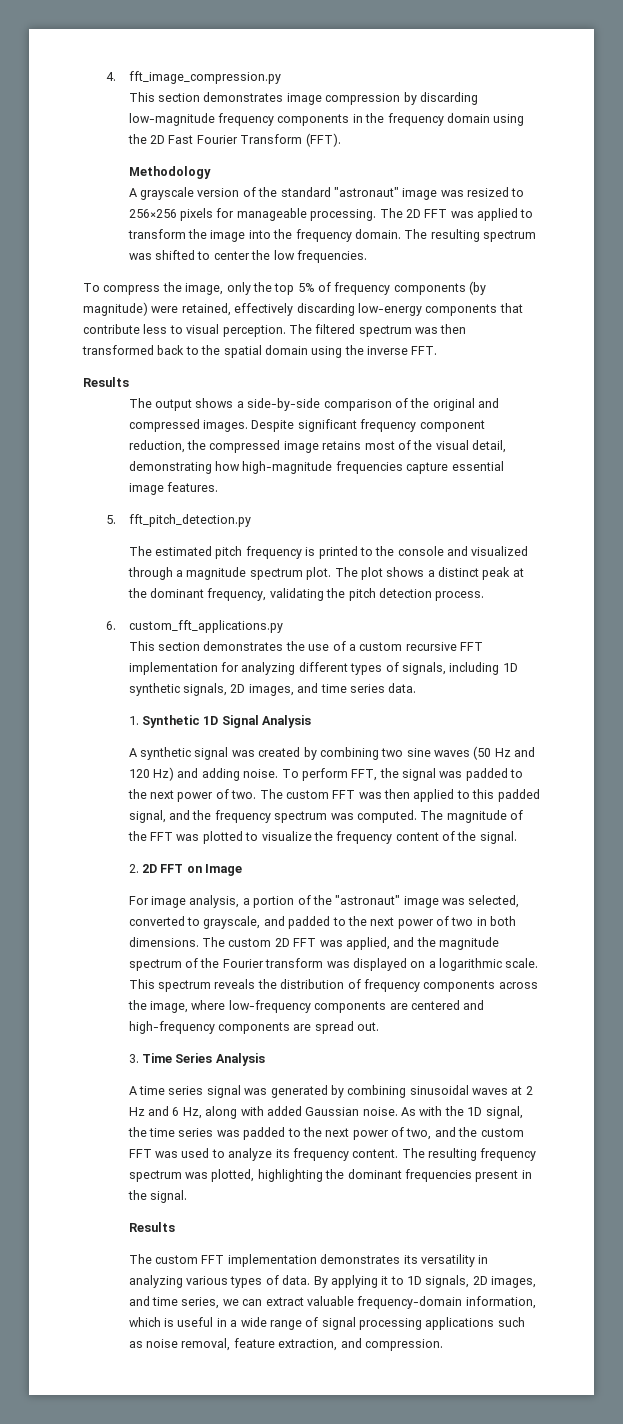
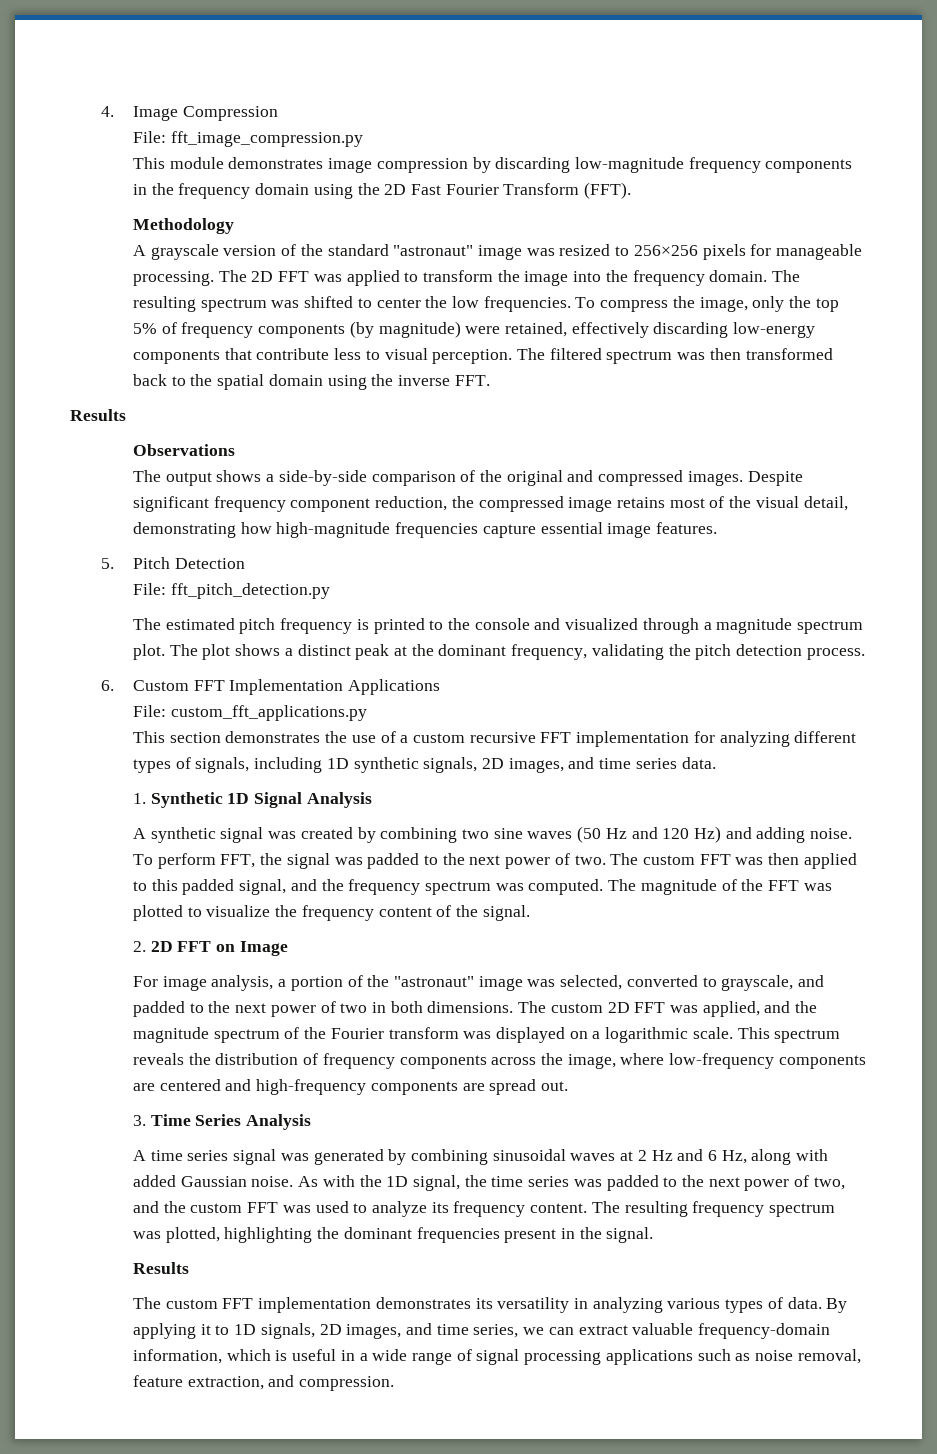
- 4. fft_image_compression.py
+ 4. Image Compression
+ File: fft_image_compression.py
- This section demonstrates image compression by discarding low-magnitude frequency components in the frequency domain using the 2D Fast Fourier Transform (FFT).
+ This module demonstrates image compression by discarding low-magnitude frequency components in the frequency domain using the 2D Fast Fourier Transform (FFT).
- The resulting spectrum was shifted to center the low frequencies.
- To compress the image, only the top 5% of frequency components (by magnitude) were retained, effectively discarding low-energy components that contribute less to visual perception.
+ The resulting spectrum was shifted to center the low frequencies. To compress the image, only the top 5% of frequency components (by magnitude) were retained, effectively discarding low-energy components that contribute less to visual perception.
+ Observations
- 5. fft_pitch_detection.py
+ 5. Pitch Detection
+ File: fft_pitch_detection.py
- 6. custom_fft_applications.py
+ 6. Custom FFT Implementation Applications
+ File: custom_fft_applications.py

